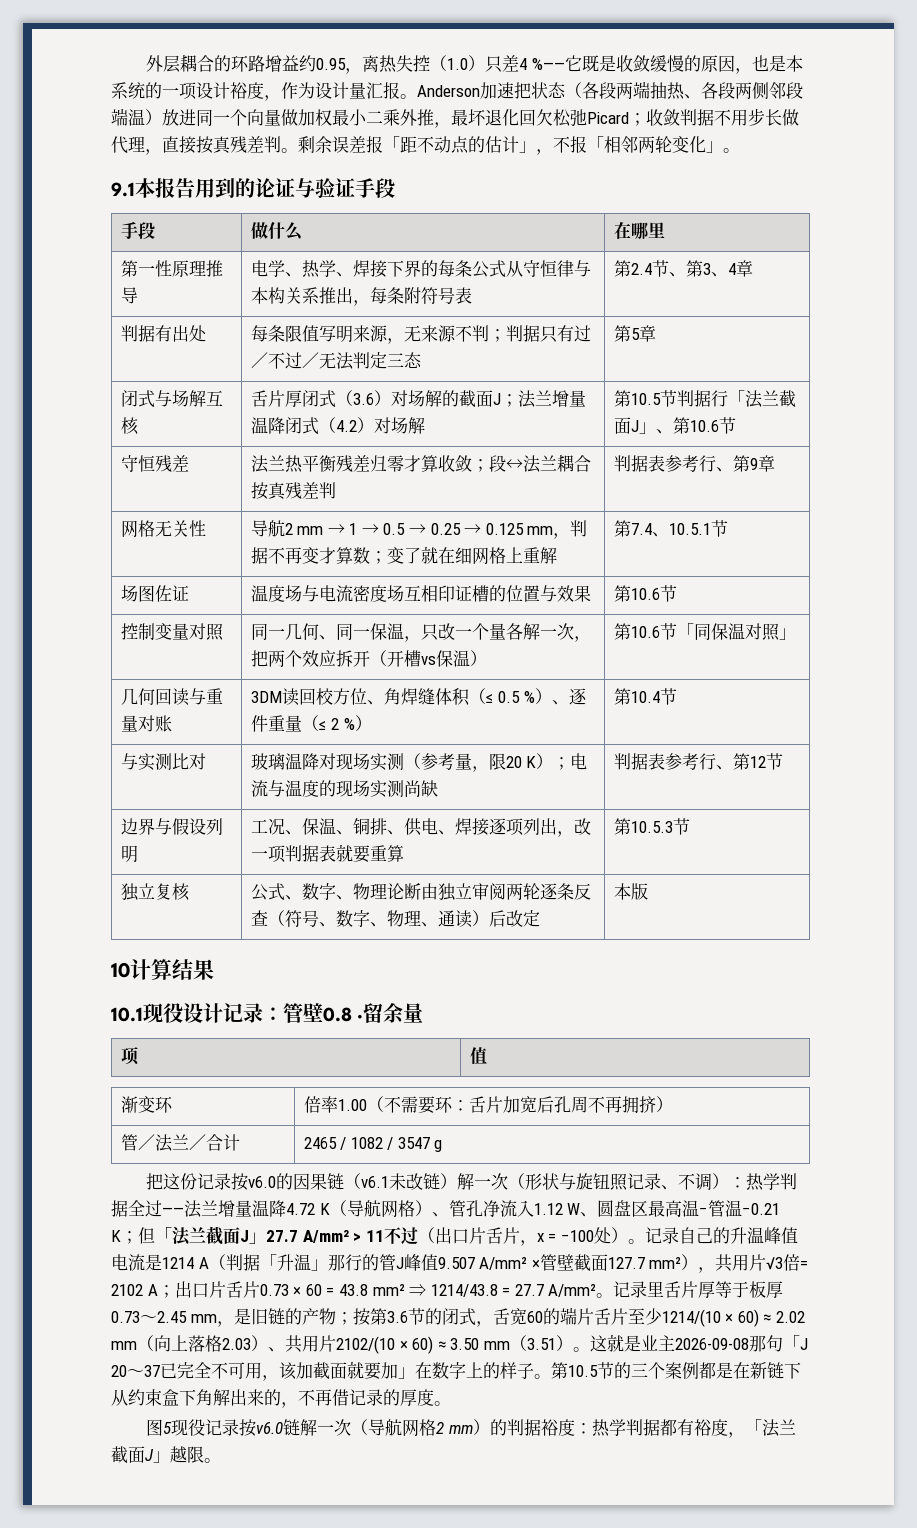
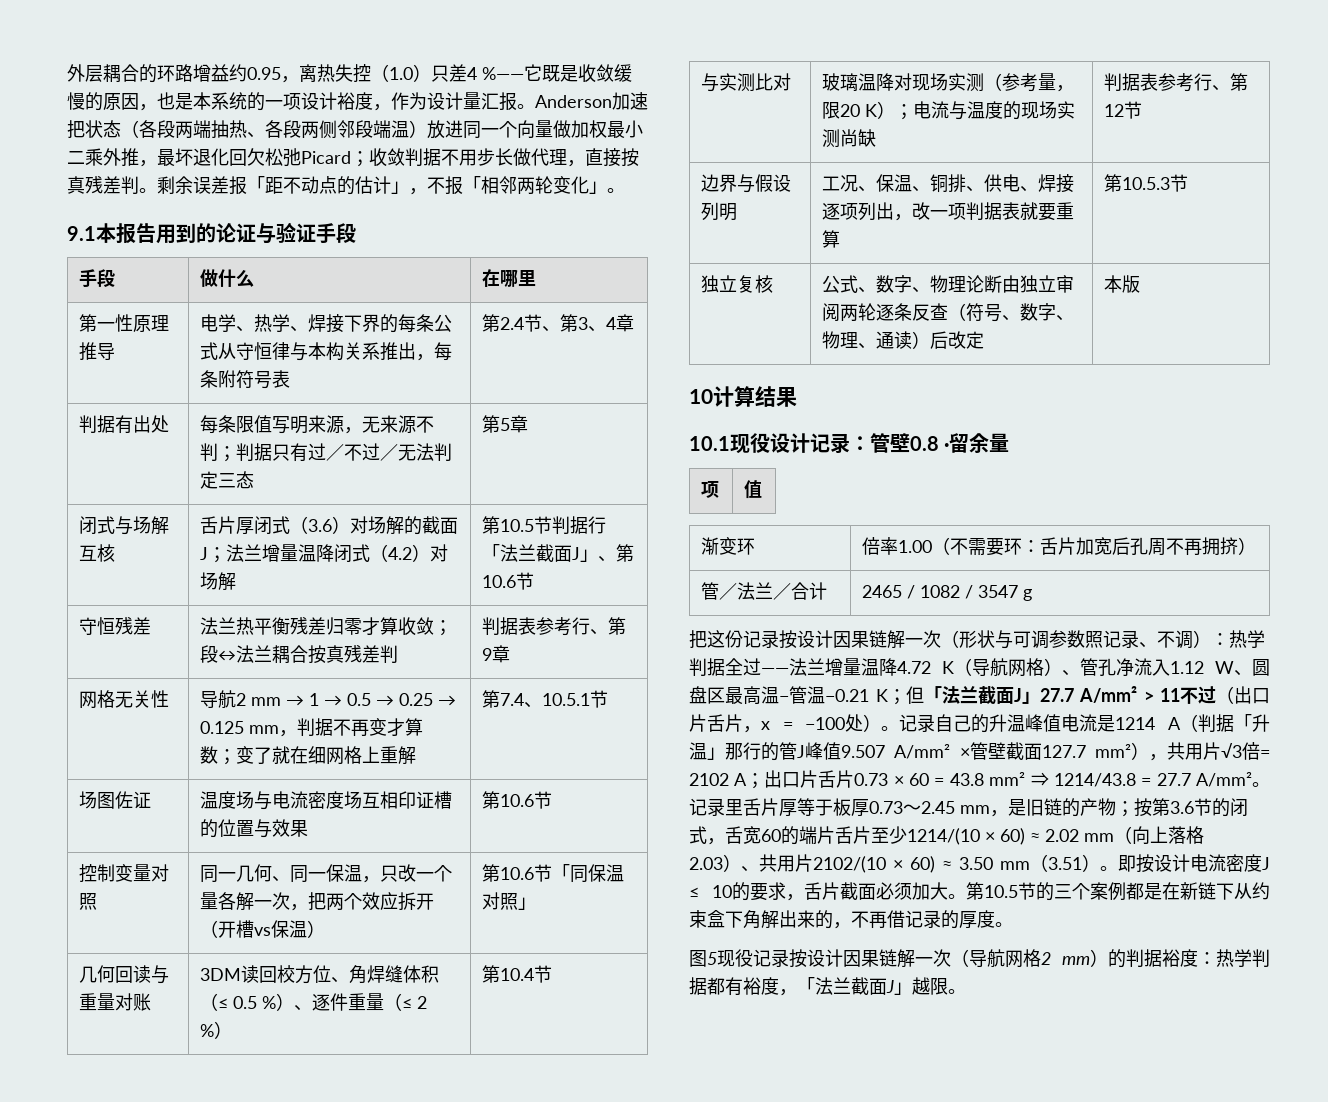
- 把这份记录按v6.0的因果链（v6.1未改链）解一次（形状与旋钮照记录、不调）：热学判据全过——法兰增量温降4.72 K（导航网格）、管孔净流入1.12 W、圆盘区最高温−管温−0.21 K；但「法兰截面J」27.7 A/mm² > 11不过（出口片舌片，x = −100处）。
+ 把这份记录按设计因果链解一次（形状与可调参数照记录、不调）：热学判据全过——法兰增量温降4.72 K（导航网格）、管孔净流入1.12 W、圆盘区最高温−管温−0.21 K；但「法兰截面J」27.7 A/mm² > 11不过（出口片舌片，x = −100处）。
- 这就是业主2026-09-08那句「J 20～37已完全不可用，该加截面就要加」在数字上的样子。
+ 即按设计电流密度J ≤ 10的要求，舌片截面必须加大。
- 图5现役记录按v6.0链解一次（导航网格2 mm）的判据裕度：热学判据都有裕度，「法兰截面J」越限。
+ 图5现役记录按设计因果链解一次（导航网格2 mm）的判据裕度：热学判据都有裕度，「法兰截面J」越限。

